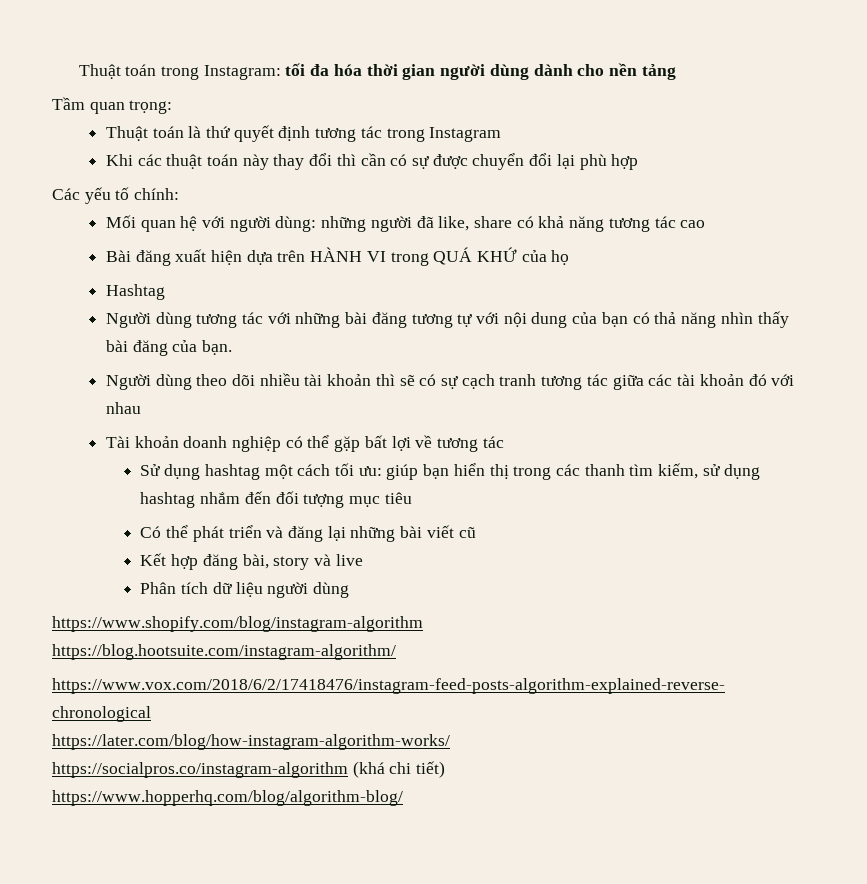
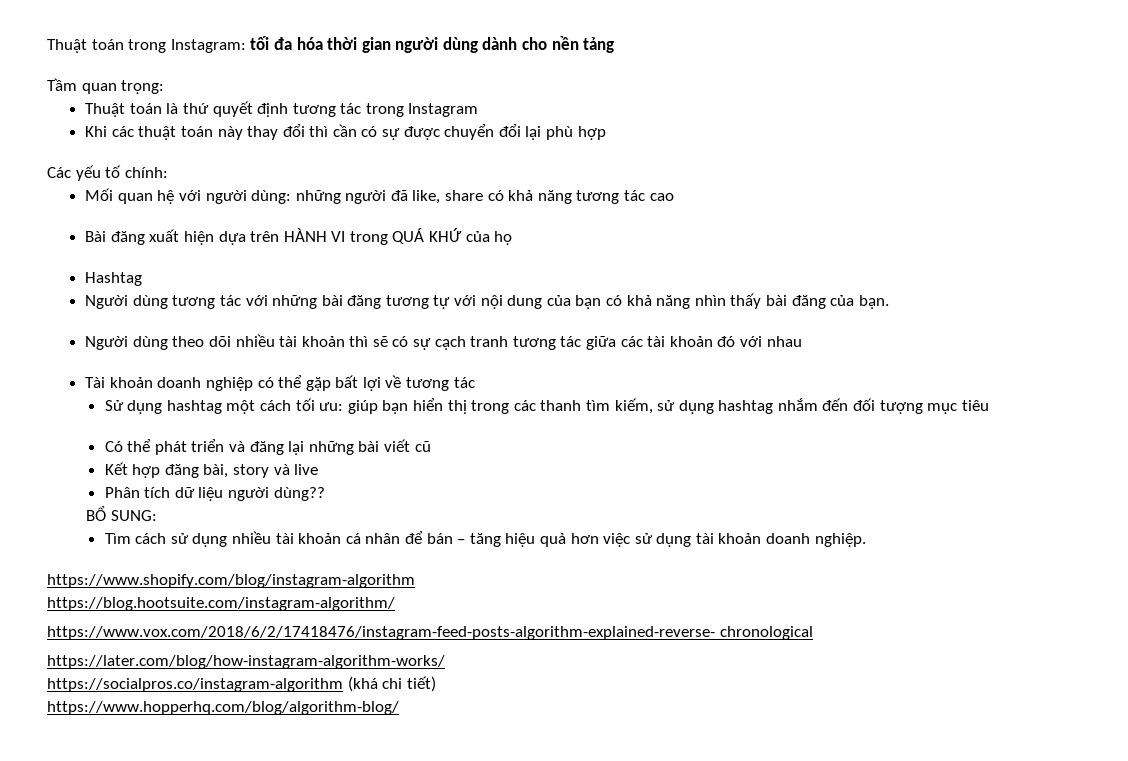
- Người dùng tương tác với những bài đăng tương tự với nội dung của bạn có thả năng nhìn thấy bài đăng của bạn.
+ Người dùng tương tác với những bài đăng tương tự với nội dung của bạn có khả năng nhìn thấy bài đăng của bạn.
- Phân tích dữ liệu người dùng
+ Phân tích dữ liệu người dùng??
+ BỔ SUNG:
+ Tìm cách sử dụng nhiều tài khoản cá nhân để bán – tăng hiệu quả hơn việc sử dụng tài khoản doanh nghiệp.

